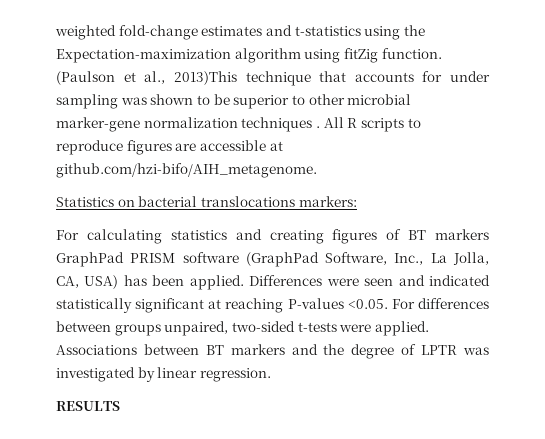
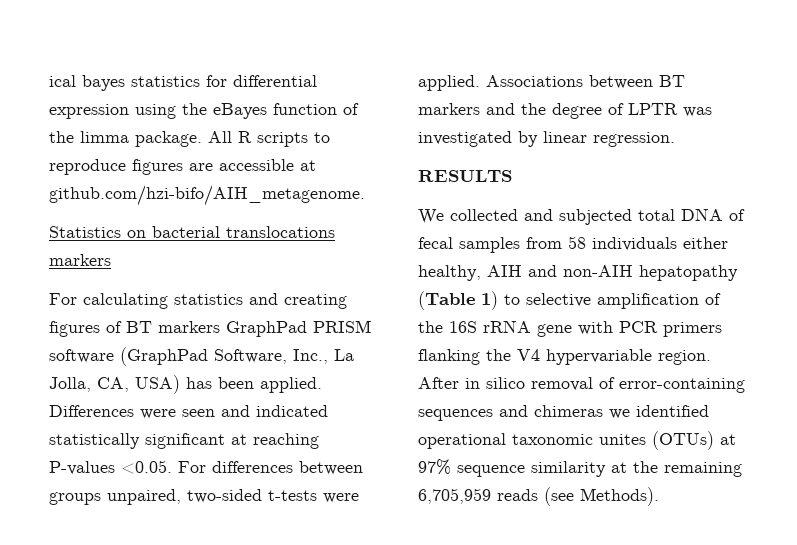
- weighted fold-change estimates and t-statistics using the Expectation-maximization algorithm using fitZig function. (Paulson et al., 2013)This technique that accounts for under sampling was shown to be superior to other microbial marker-gene normalization techniques .
+ ical bayes statistics for differential expression using the eBayes function of the limma package.
- Statistics on bacterial translocations markers:
+ Statistics on bacterial translocations markers
+ We collected and subjected total DNA of fecal samples from 58 individuals either healthy, AIH and non-AIH hepatopathy (Table 1) to selective amplification of the 16S rRNA gene with PCR primers flanking the V4 hypervariable region. After in silico removal of error-containing sequences and chimeras we identified operational taxonomic unites (OTUs) at 97% sequence similarity at the remaining 6,705,959 reads (see Methods).

